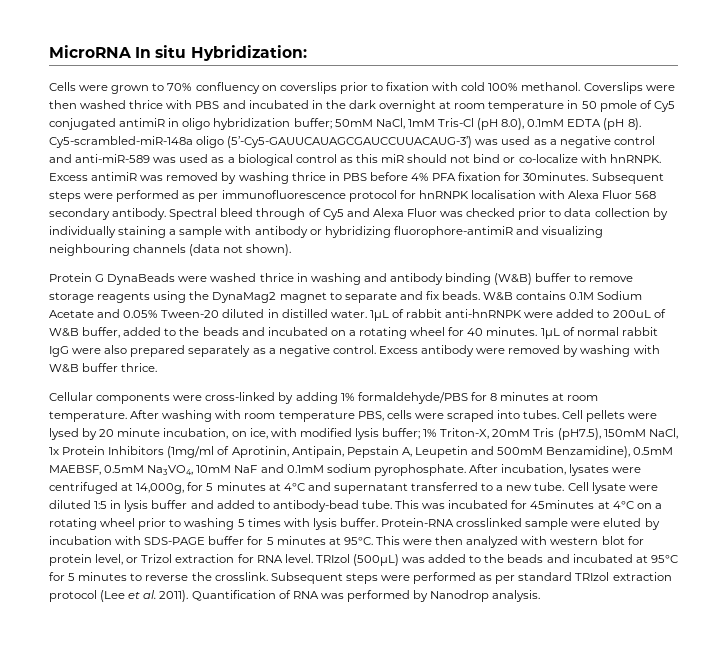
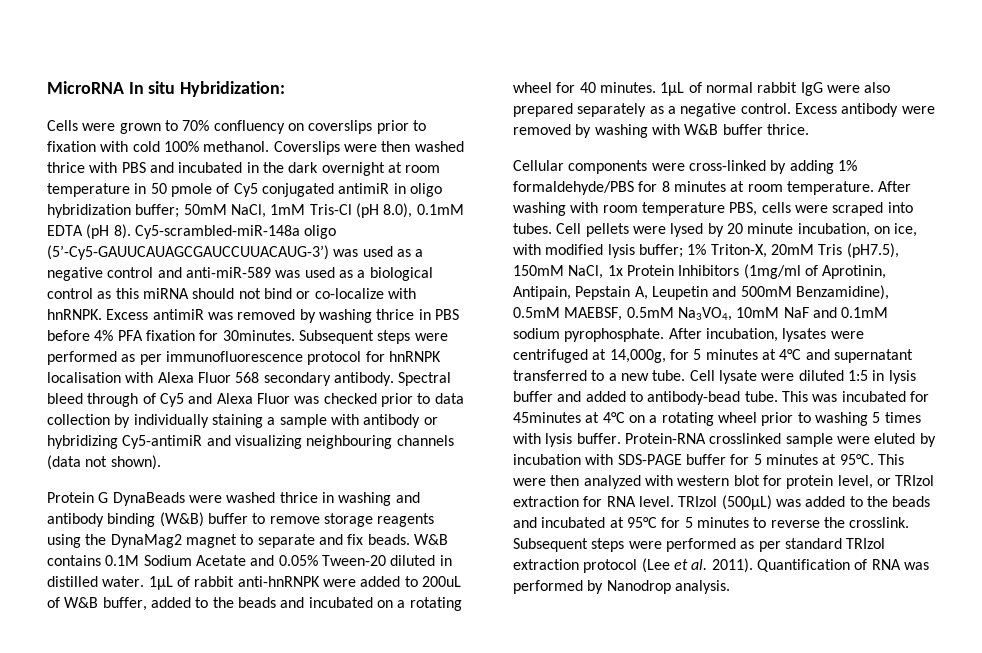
- Cy5-scrambled-miR-148a oligo (5’-Cy5-GAUUCAUAGCGAUCCUUACAUG-3’) was used as a negative control and anti-miR-589 was used as a biological control as this miR should not bind or co-localize with hnRNPK.
+ Cy5-scrambled-miR-148a oligo (5’-Cy5-GAUUCAUAGCGAUCCUUACAUG-3’) was used as a negative control and anti-miR-589 was used as a biological control as this miRNA should not bind or co-localize with hnRNPK.
- Spectral bleed through of Cy5 and Alexa Fluor was checked prior to data collection by individually staining a sample with antibody or hybridizing fluorophore-antimiR and visualizing neighbouring channels (data not shown).
+ Spectral bleed through of Cy5 and Alexa Fluor was checked prior to data collection by individually staining a sample with antibody or hybridizing Cy5-antimiR and visualizing neighbouring channels (data not shown).
- This were then analyzed with western blot for protein level, or Trizol extraction for RNA level.
+ This were then analyzed with western blot for protein level, or TRIzol extraction for RNA level.

